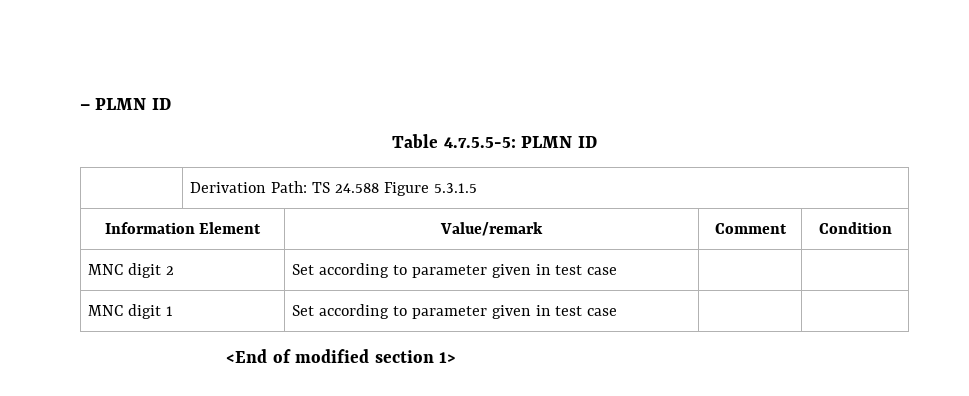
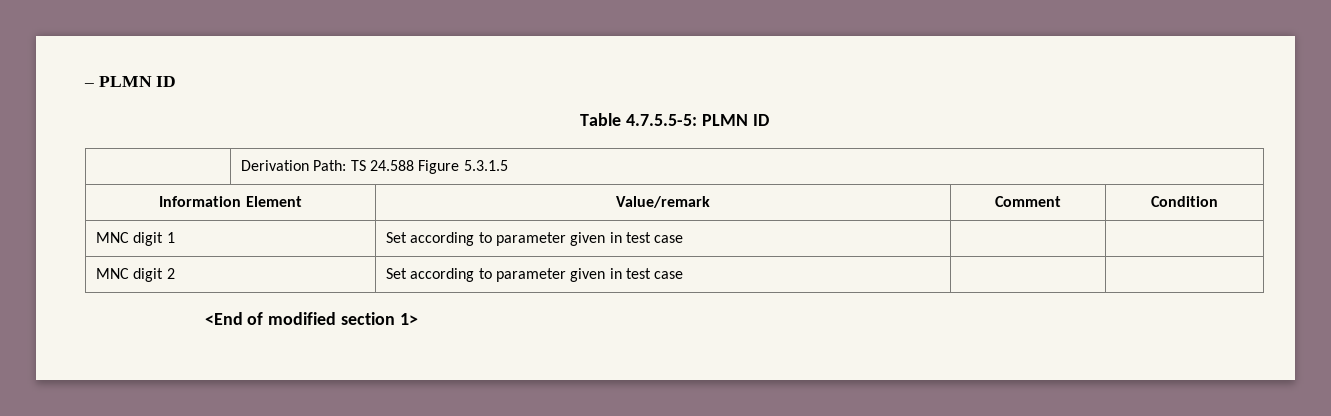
- MNC digit 2 | Set according to parameter given in test case | |
+ MNC digit 1 | Set according to parameter given in test case | |
- MNC digit 1 | Set according to parameter given in test case | |
+ MNC digit 2 | Set according to parameter given in test case | |

